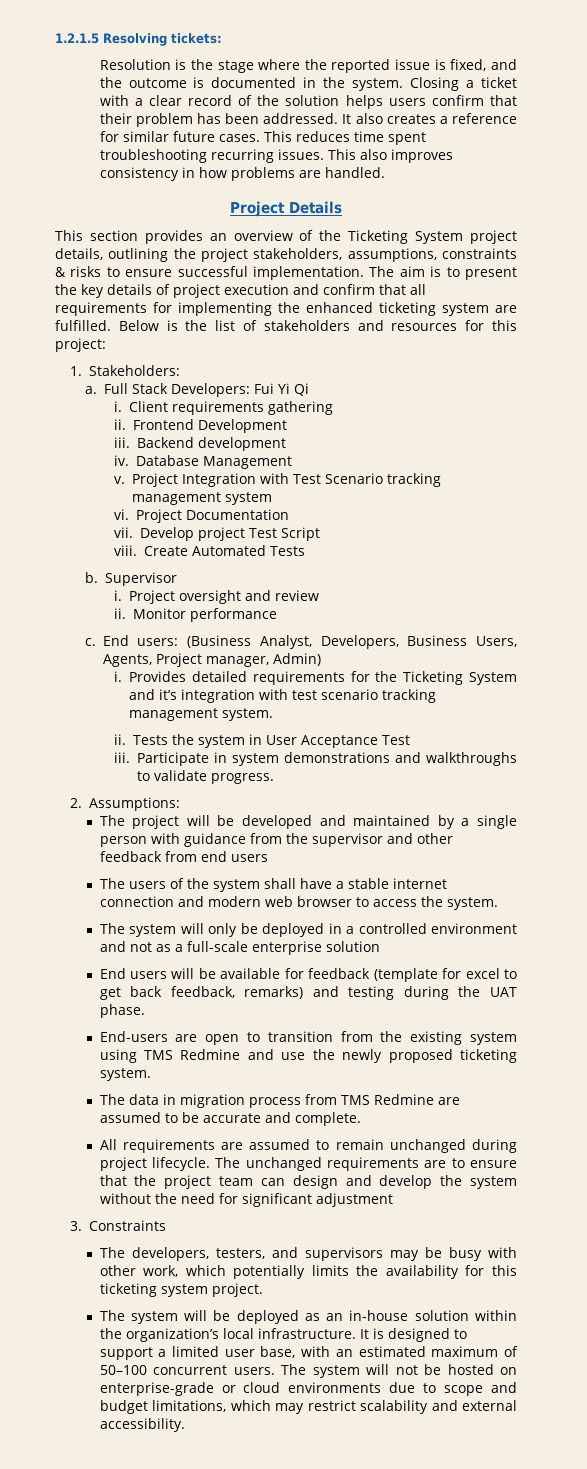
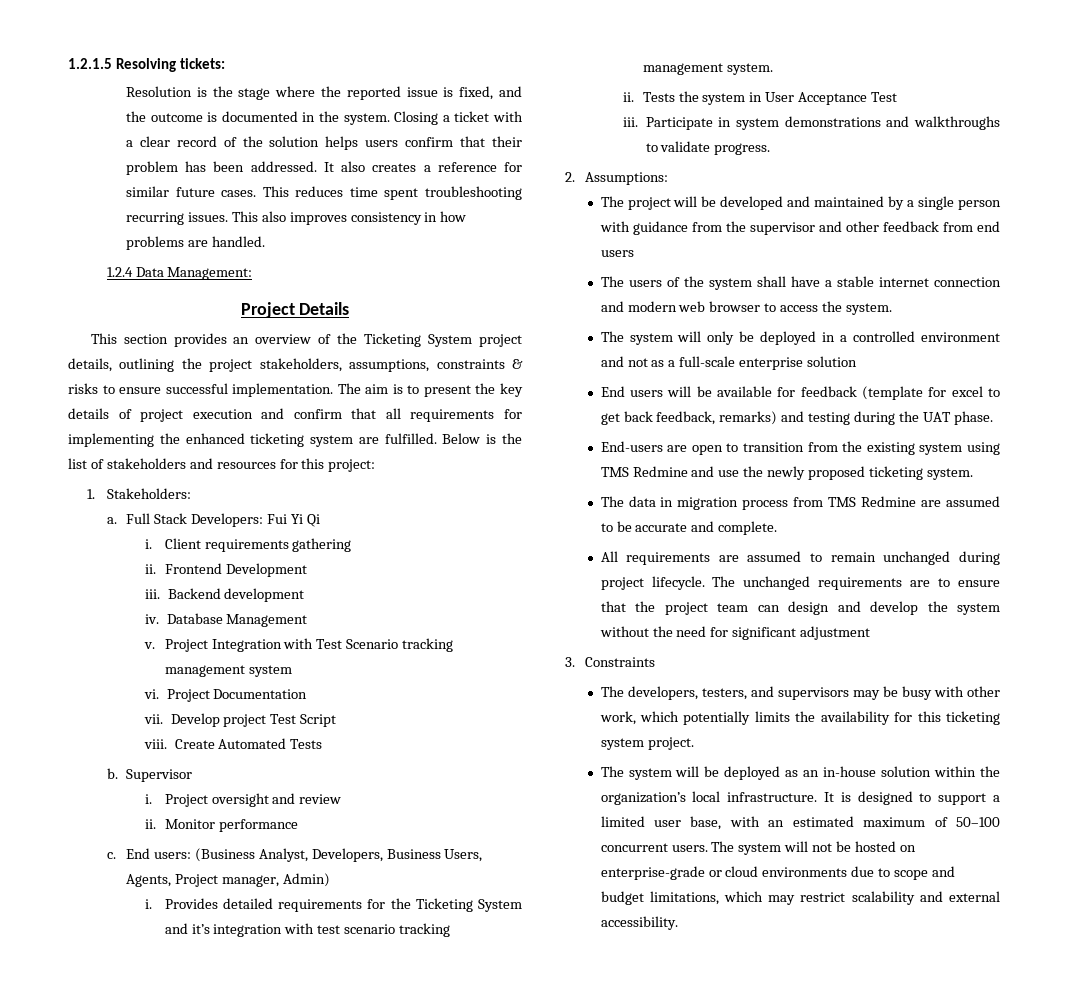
+ 1.2.4 Data Management:

